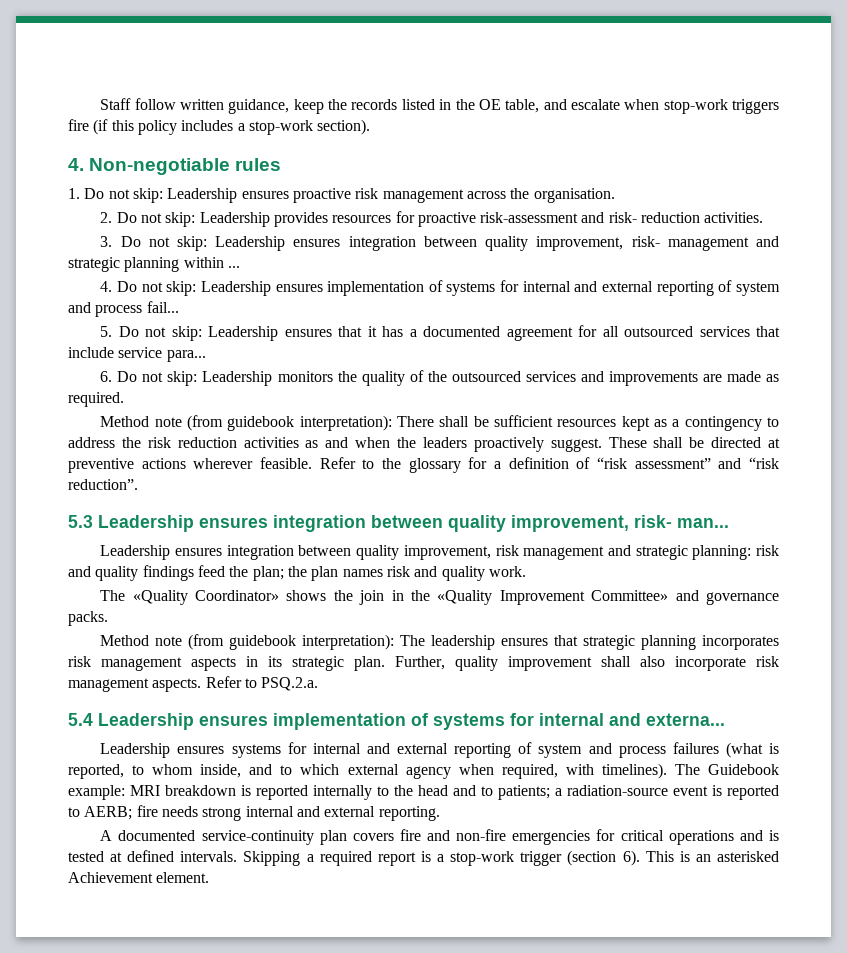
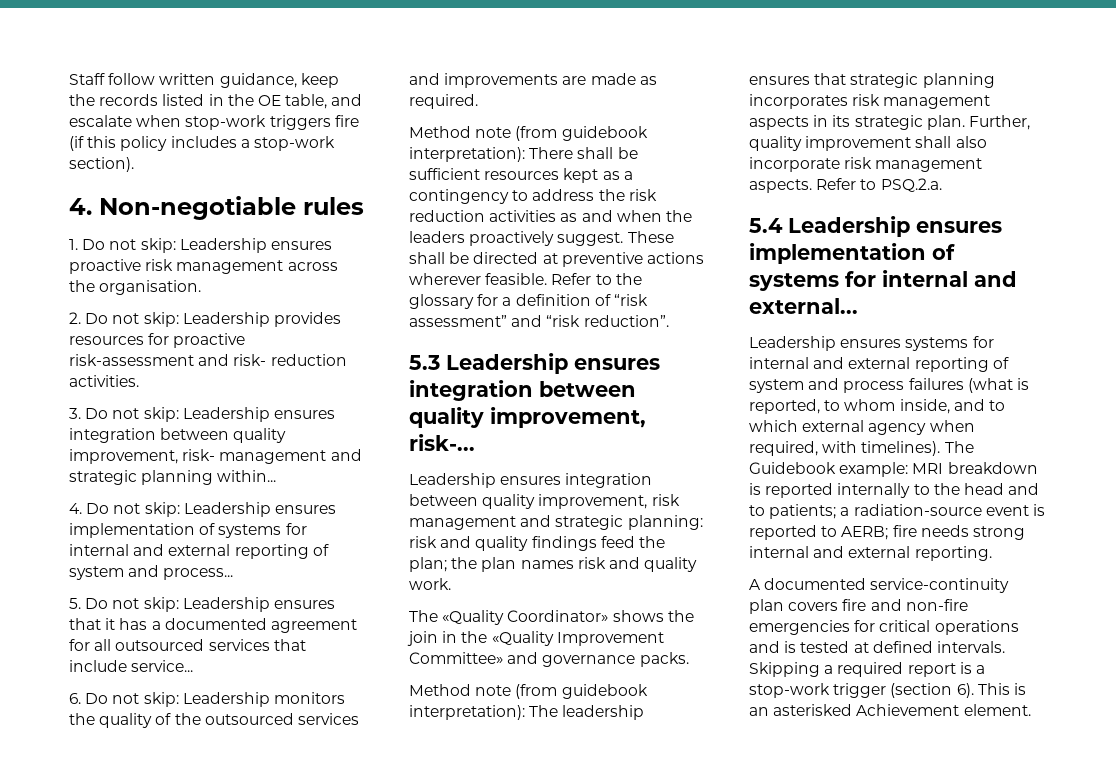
- 3. Do not skip: Leadership ensures integration between quality improvement, risk- management and strategic planning within ...
+ 3. Do not skip: Leadership ensures integration between quality improvement, risk- management and strategic planning within...
- 4. Do not skip: Leadership ensures implementation of systems for internal and external reporting of system and process fail...
+ 4. Do not skip: Leadership ensures implementation of systems for internal and external reporting of system and process...
- 5. Do not skip: Leadership ensures that it has a documented agreement for all outsourced services that include service para...
+ 5. Do not skip: Leadership ensures that it has a documented agreement for all outsourced services that include service...
- 5.3 Leadership ensures integration between quality improvement, risk- man...
+ 5.3 Leadership ensures integration between quality improvement, risk-...
- 5.4 Leadership ensures implementation of systems for internal and externa...
+ 5.4 Leadership ensures implementation of systems for internal and external...

